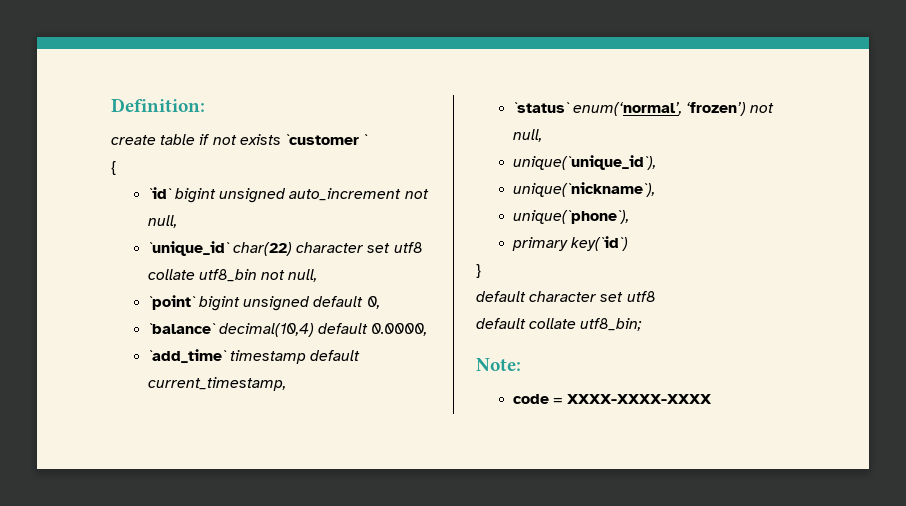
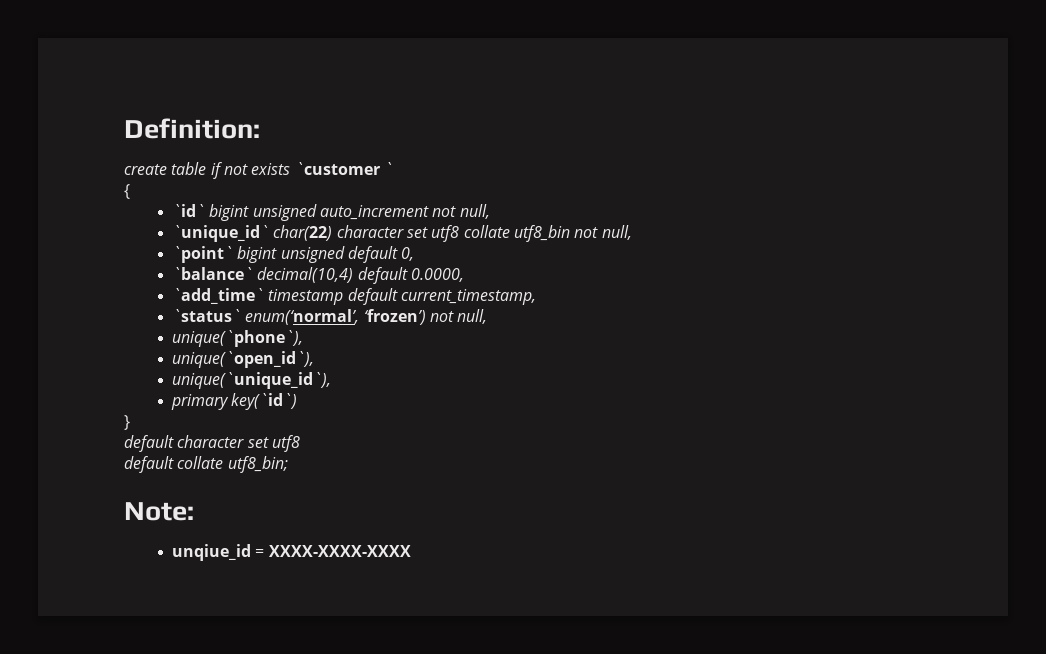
+ unique(`phone`),
+ unique(`open_id`),
- unique(`nickname`),
- unique(`phone`),
- code = XXXX-XXXX-XXXX
+ unqiue_id = XXXX-XXXX-XXXX

